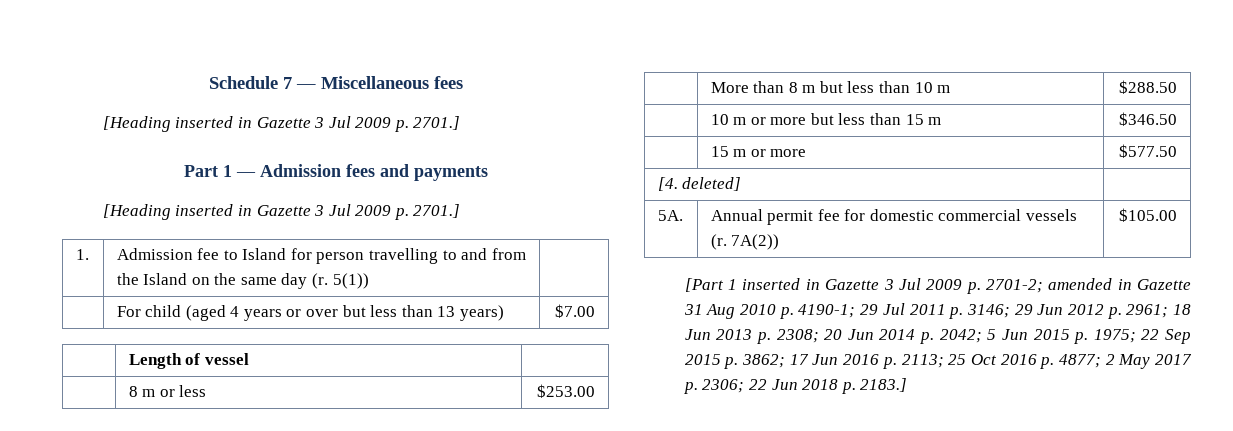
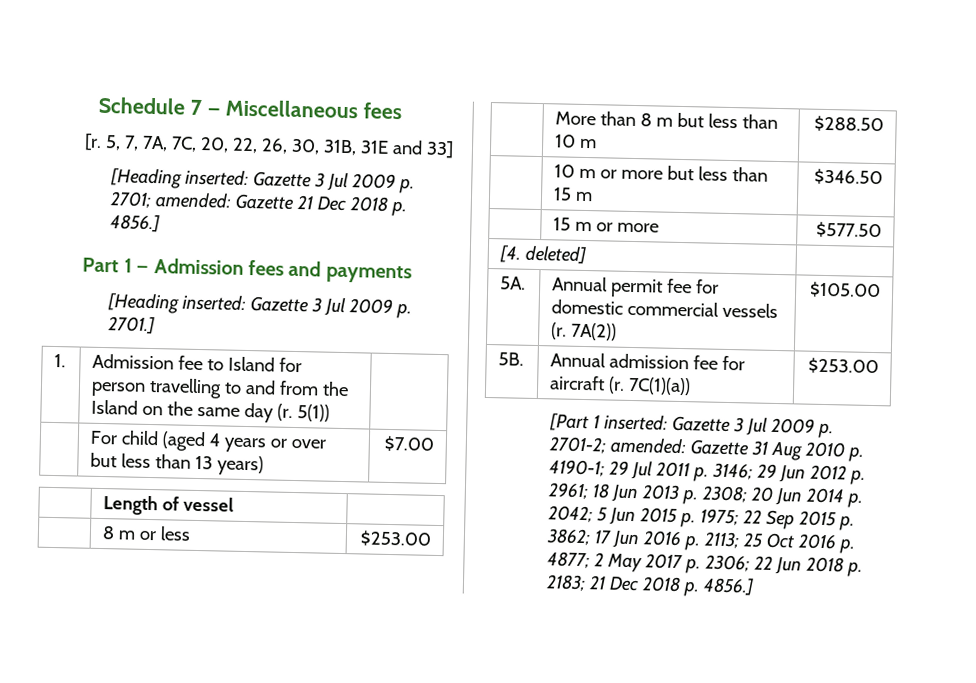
  Schedule 7 — Miscellaneous fees
- [Heading inserted in Gazette 3 Jul 2009 p. 2701.]
+ [r. 5, 7, 7A, 7C, 20, 22, 26, 30, 31B, 31E and 33]
+ [Heading inserted: Gazette 3 Jul 2009 p. 2701; amended: Gazette 21 Dec 2018 p. 4856.]
  Part 1 — Admission fees and payments
- [Heading inserted in Gazette 3 Jul 2009 p. 2701.]
+ [Heading inserted: Gazette 3 Jul 2009 p. 2701.]
+ 5B. | Annual admission fee for aircraft (r. 7C(1)(a)) | $253.00
- [Part 1 inserted in Gazette 3 Jul 2009 p. 2701-2;
+ [Part 1 inserted: Gazette 3 Jul 2009 p. 2701-2;
- amended in Gazette 31 Aug 2010 p. 4190-1;
+ amended: Gazette 31 Aug 2010 p. 4190-1;
- 22 Jun 2018 p. 2183.]
+ 22 Jun 2018 p. 2183; 21 Dec 2018 p. 4856.]

